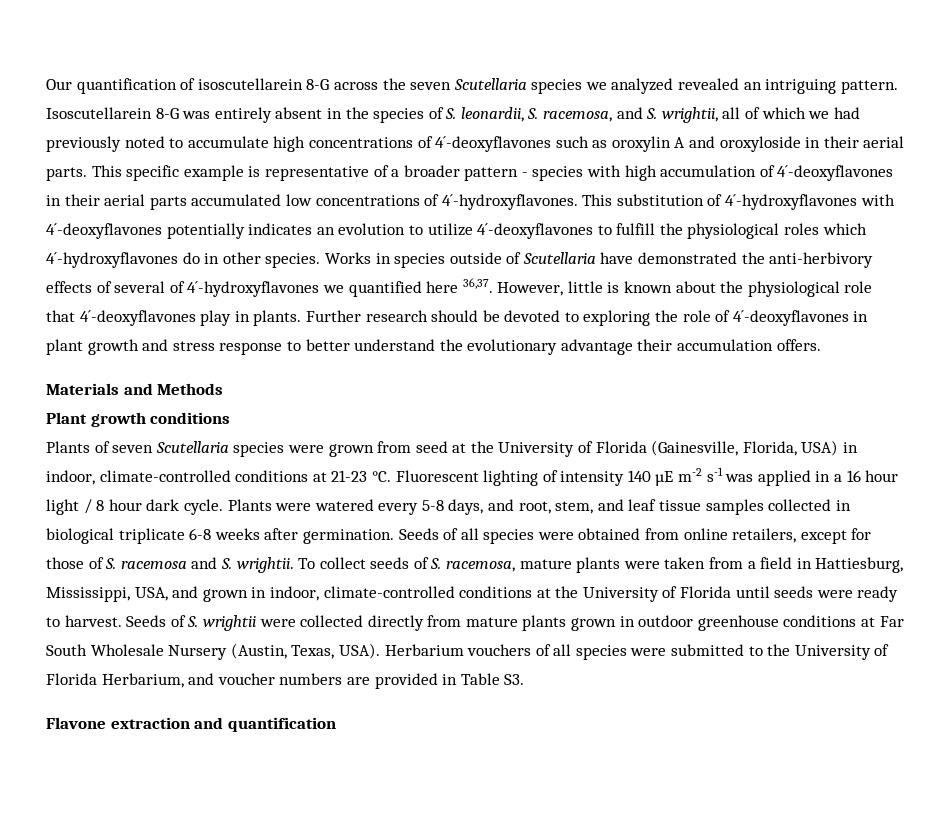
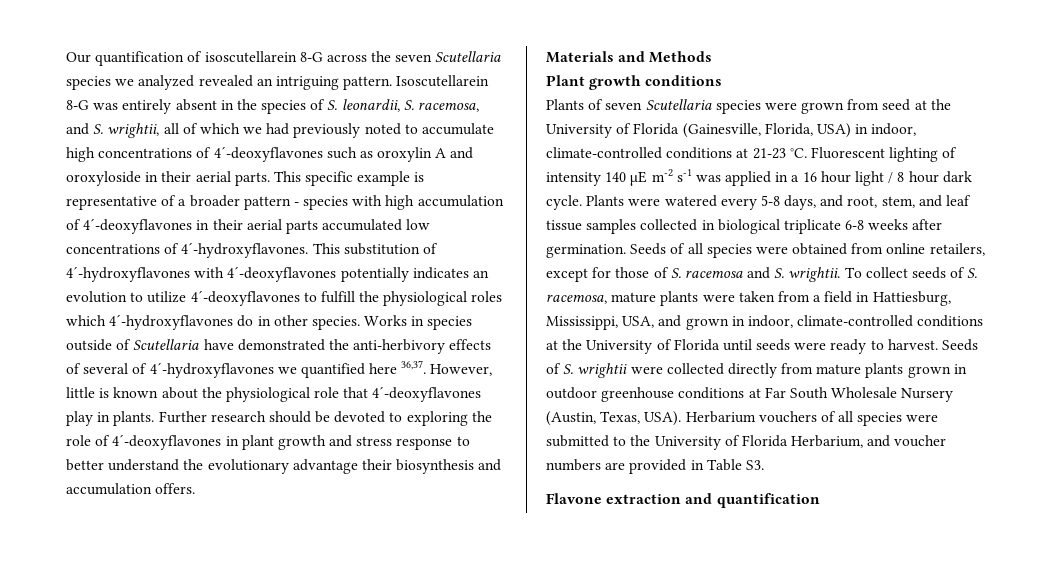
- Further research should be devoted to exploring the role of 4´-deoxyflavones in plant growth and stress response to better understand the evolutionary advantage their accumulation offers.
+ Further research should be devoted to exploring the role of 4´-deoxyflavones in plant growth and stress response to better understand the evolutionary advantage their biosynthesis and accumulation offers.

